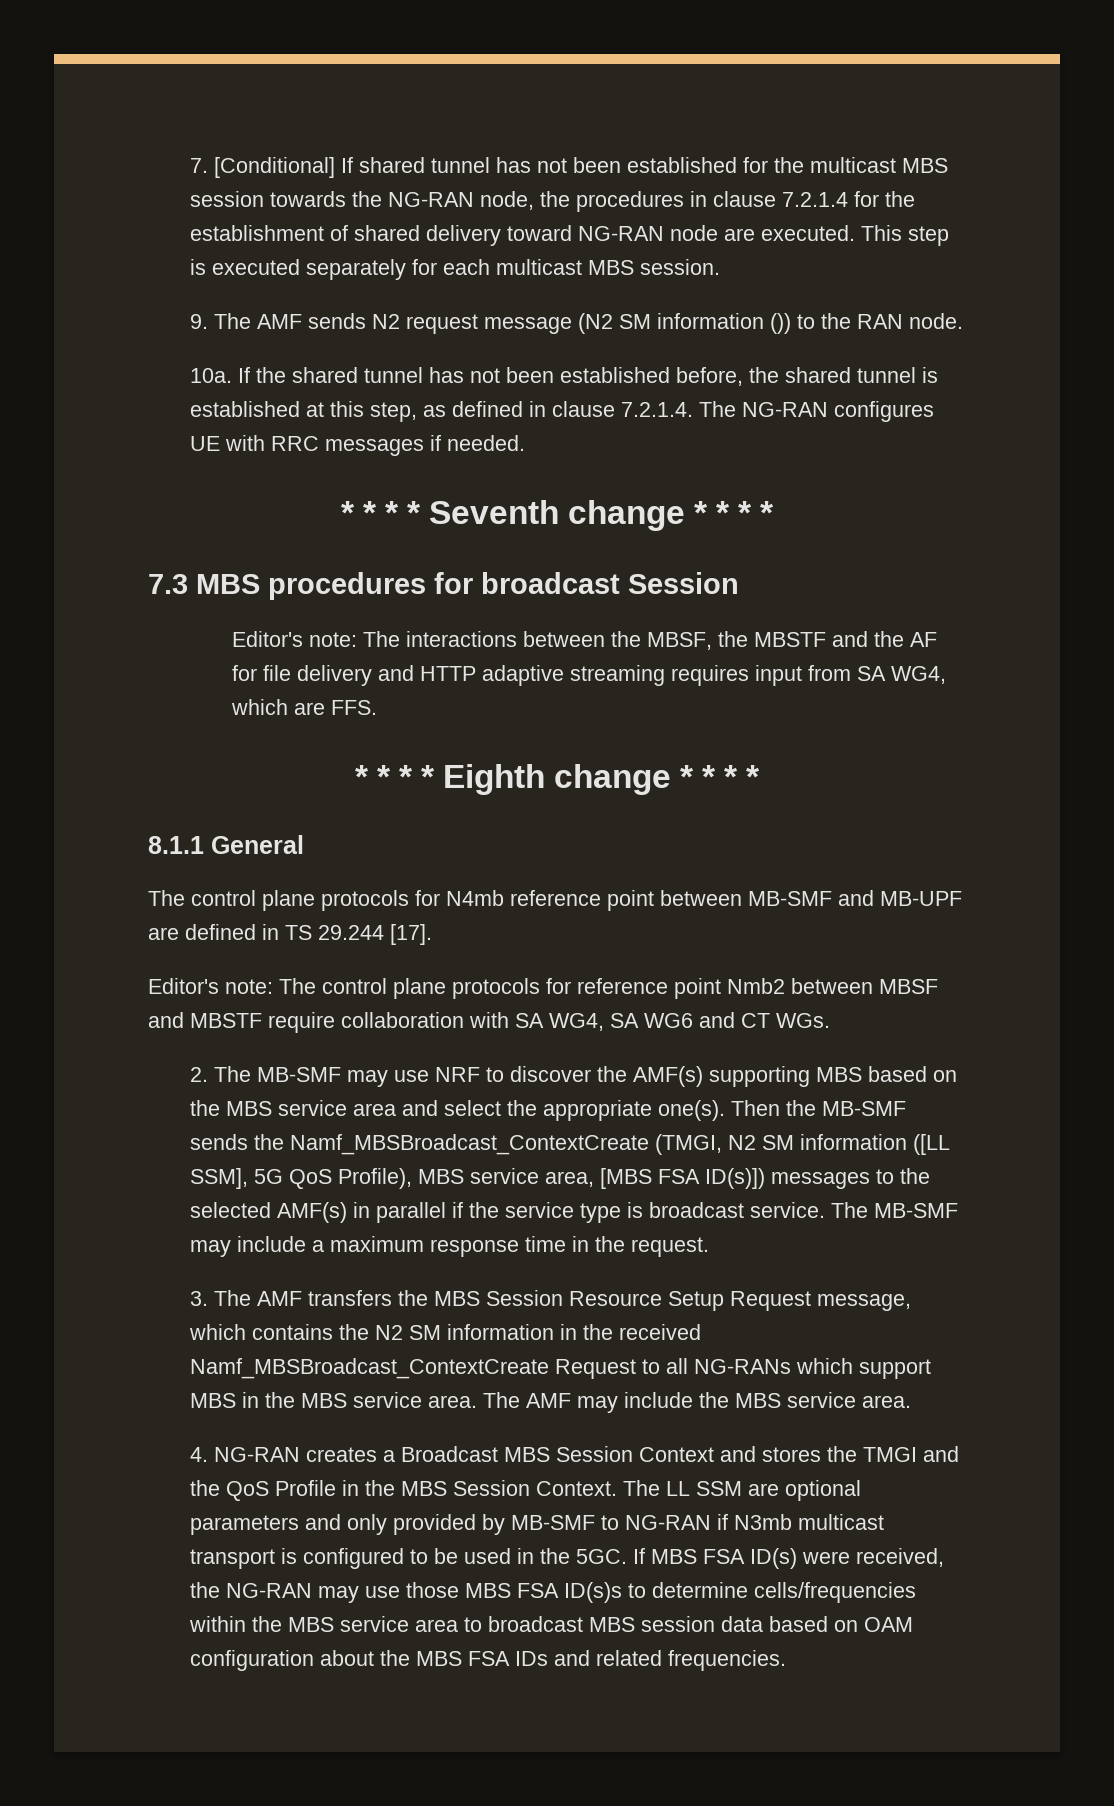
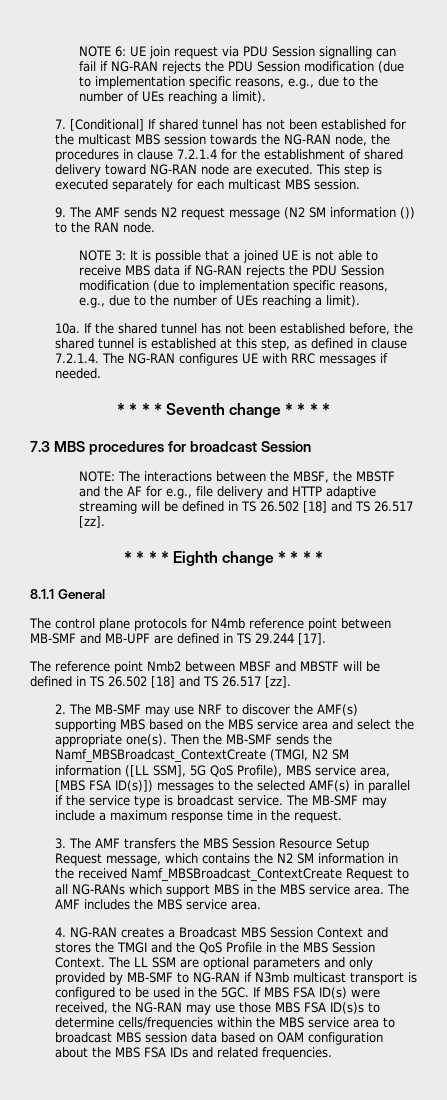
+ NOTE 6: UE join request via PDU Session signalling can fail if NG-RAN rejects the PDU Session modification (due to implementation specific reasons, e.g., due to the number of UEs reaching a limit).
+ NOTE 3: It is possible that a joined UE is not able to receive MBS data if NG-RAN rejects the PDU Session modification (due to implementation specific reasons, e.g., due to the number of UEs reaching a limit).
- Editor's note: The interactions between the MBSF, the MBSTF and the AF for file delivery and HTTP adaptive streaming requires input from SA WG4, which are FFS.
+ NOTE: The interactions between the MBSF, the MBSTF and the AF for e.g., file delivery and HTTP adaptive streaming will be defined in TS 26.502 [18] and TS 26.517 [zz].
- Editor's note: The control plane protocols for reference point Nmb2 between MBSF and MBSTF require collaboration with SA WG4, SA WG6 and CT WGs.
+ The reference point Nmb2 between MBSF and MBSTF will be defined in TS 26.502 [18] and TS 26.517 [zz].
- The AMF may include the MBS service area.
+ The AMF includes the MBS service area.

